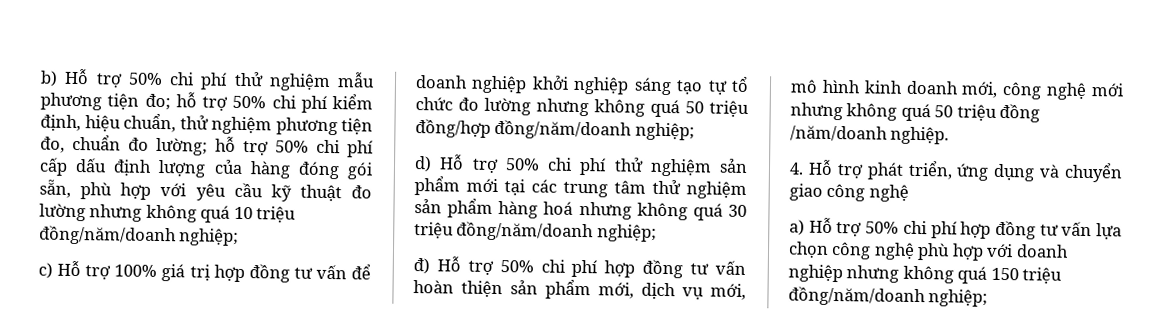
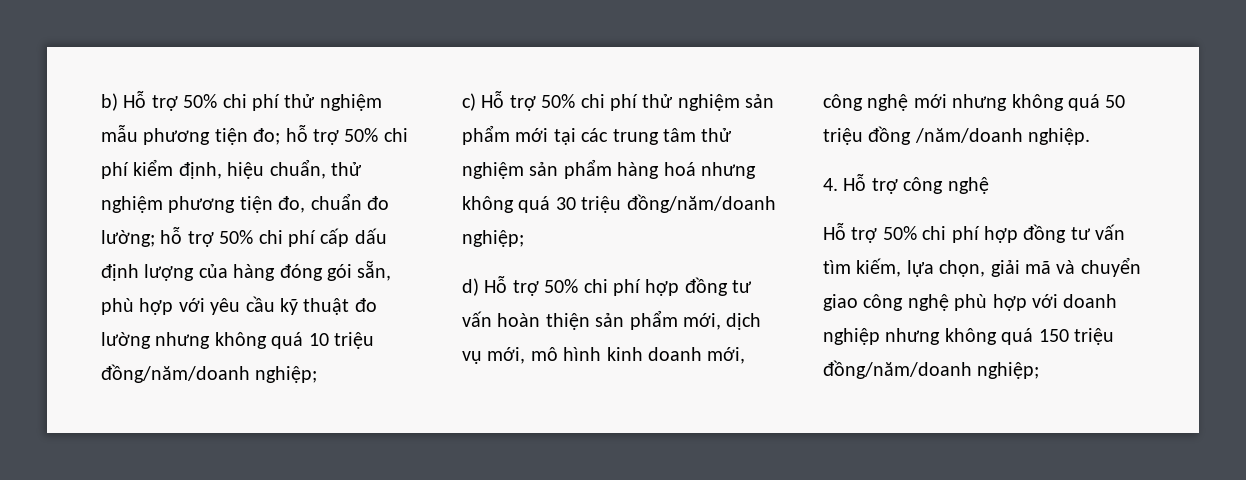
- c) Hỗ trợ 100% giá trị hợp đồng tư vấn để doanh nghiệp khởi nghiệp sáng tạo tự tổ chức đo lường nhưng không quá 50 triệu đồng/hợp đồng/năm/doanh nghiệp;
- d) Hỗ trợ 50% chi phí thử nghiệm sản phẩm mới tại các trung tâm thử nghiệm sản phẩm hàng hoá nhưng không quá 30 triệu đồng/năm/doanh nghiệp;
+ c) Hỗ trợ 50% chi phí thử nghiệm sản phẩm mới tại các trung tâm thử nghiệm sản phẩm hàng hoá nhưng không quá 30 triệu đồng/năm/doanh nghiệp;
- đ) Hỗ trợ 50% chi phí hợp đồng tư vấn hoàn thiện sản phẩm mới, dịch vụ mới, mô hình kinh doanh mới, công nghệ mới nhưng không quá 50 triệu đồng /năm/doanh nghiệp.
+ d) Hỗ trợ 50% chi phí hợp đồng tư vấn hoàn thiện sản phẩm mới, dịch vụ mới, mô hình kinh doanh mới, công nghệ mới nhưng không quá 50 triệu đồng /năm/doanh nghiệp.
- 4. Hỗ trợ phát triển, ứng dụng và chuyển giao công nghệ
+ 4. Hỗ trợ công nghệ
- a) Hỗ trợ 50% chi phí hợp đồng tư vấn lựa chọn công nghệ phù hợp với doanh nghiệp nhưng không quá 150 triệu đồng/năm/doanh nghiệp;
+ Hỗ trợ 50% chi phí hợp đồng tư vấn tìm kiếm, lựa chọn, giải mã và chuyển giao công nghệ phù hợp với doanh nghiệp nhưng không quá 150 triệu đồng/năm/doanh nghiệp;

